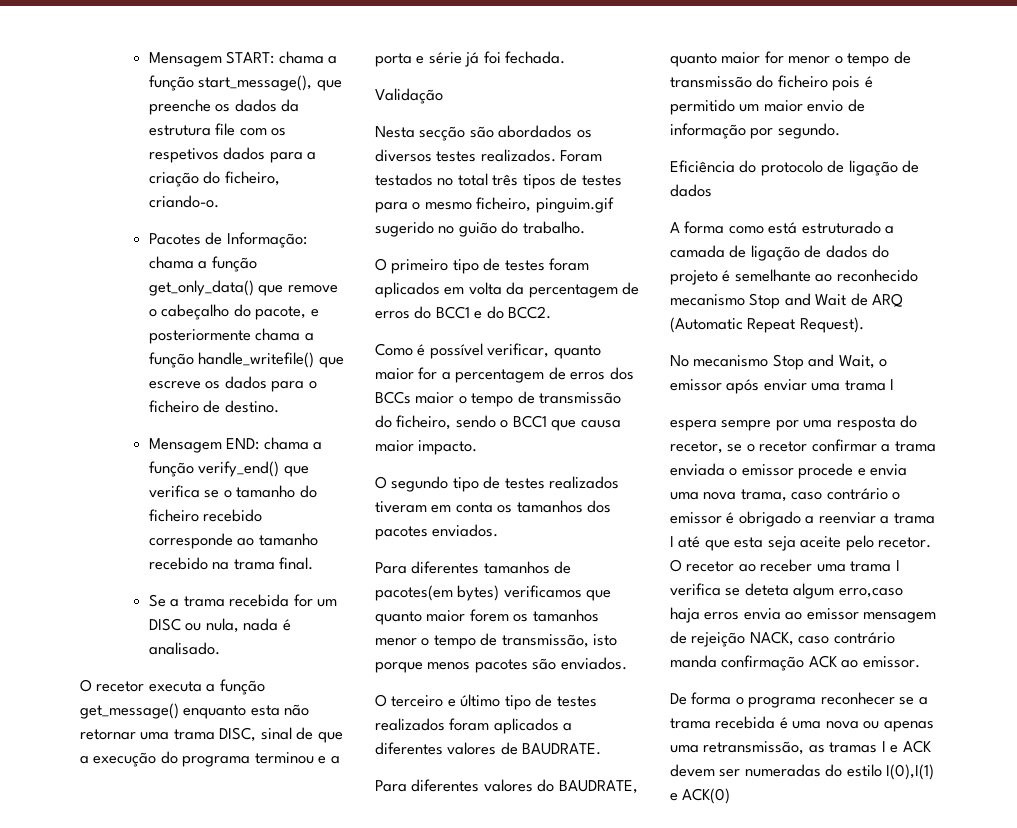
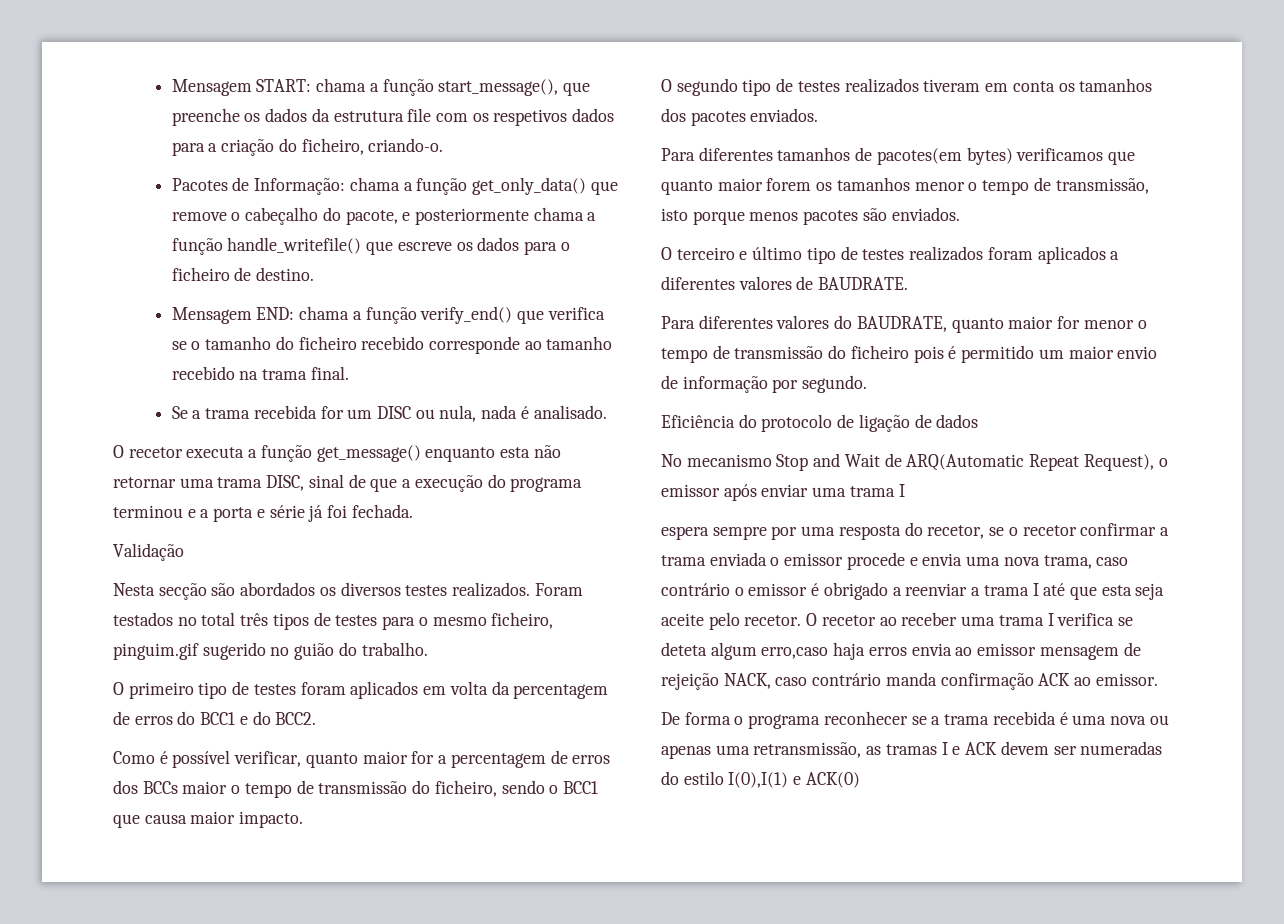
- A forma como está estruturado a camada de ligação de dados do projeto é semelhante ao reconhecido mecanismo Stop and Wait de ARQ (Automatic Repeat Request).
- No mecanismo Stop and Wait, o emissor após enviar uma trama I
+ No mecanismo Stop and Wait de ARQ(Automatic Repeat Request), o emissor após enviar uma trama I

